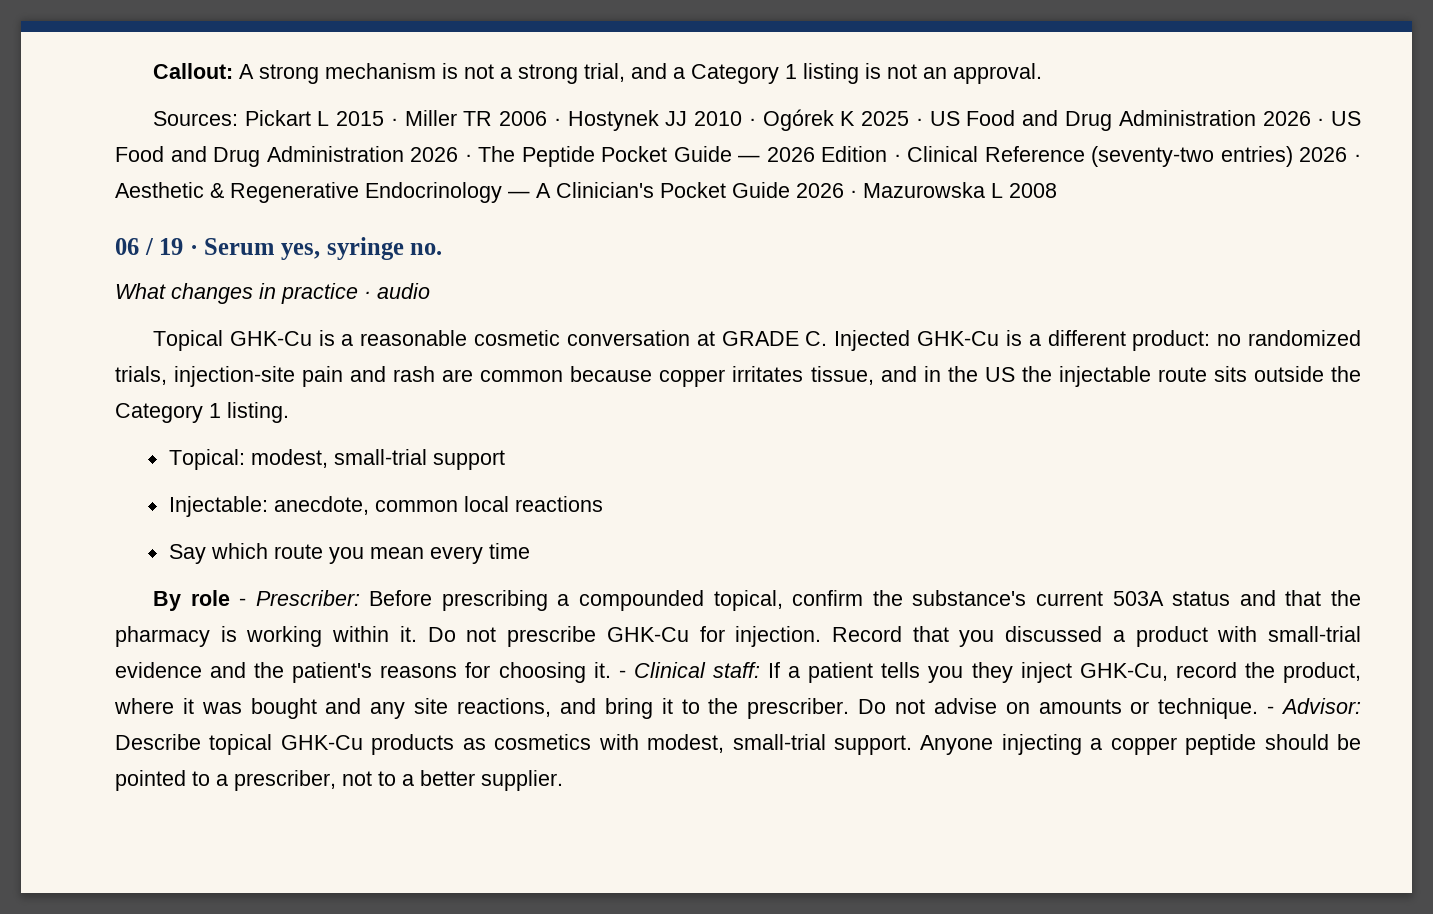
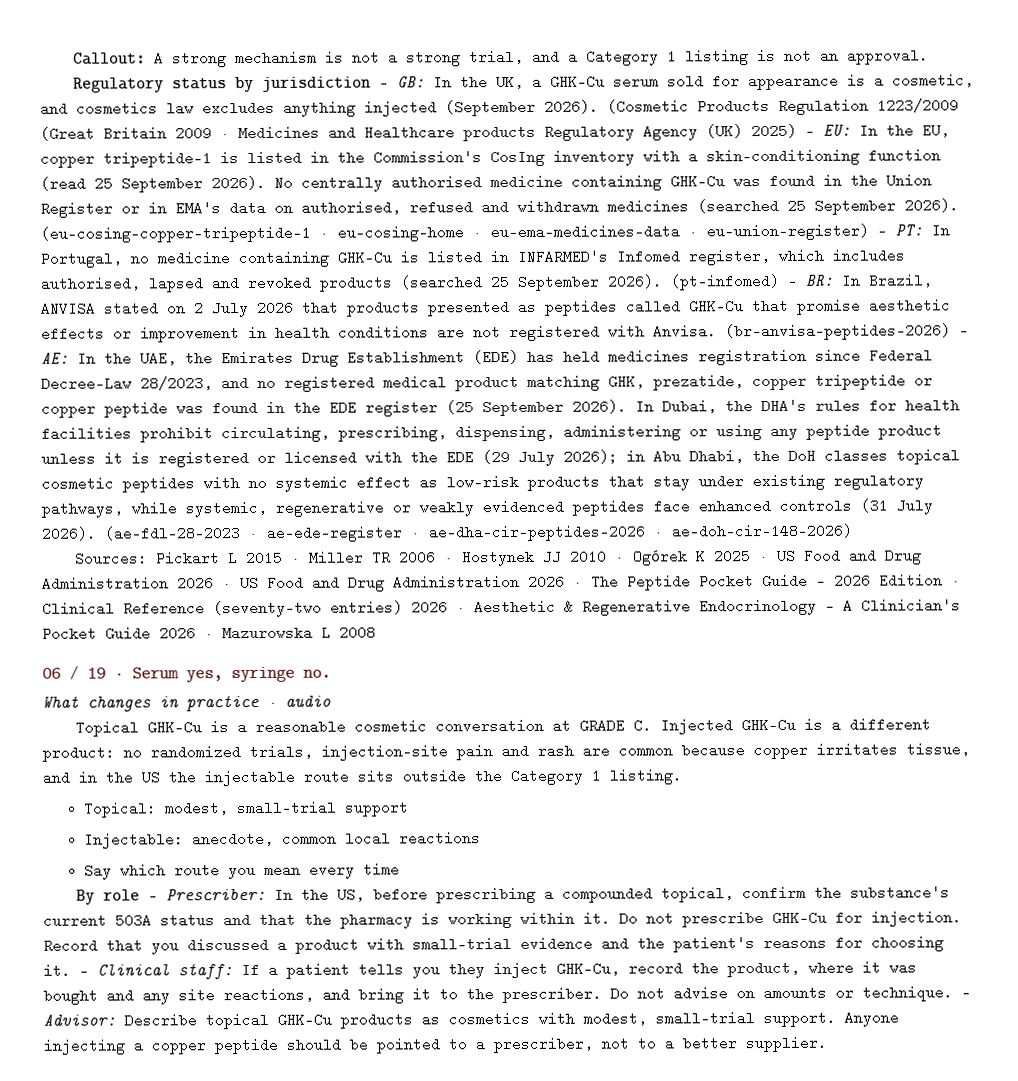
+ Regulatory status by jurisdiction - GB: In the UK, a GHK-Cu serum sold for appearance is a cosmetic, and cosmetics law excludes anything injected (September 2026). (Cosmetic Products Regulation 1223/2009 (Great Britain 2009 · Medicines and Healthcare products Regulatory Agency (UK) 2025) - EU: In the EU, copper tripeptide-1 is listed in the Commission's CosIng inventory with a skin-conditioning function (read 25 September 2026). No centrally authorised medicine containing GHK-Cu was found in the Union Register or in EMA's data on authorised, refused and withdrawn medicines (searched 25 September 2026). (eu-cosing-copper-tripeptide-1 · eu-cosing-home · eu-ema-medicines-data · eu-union-register) - PT: In Portugal, no medicine containing GHK-Cu is listed in INFARMED's Infomed register, which includes authorised, lapsed and revoked products (searched 25 September 2026). (pt-infomed) - BR: In Brazil, ANVISA stated on 2 July 2026 that products presented as peptides called GHK-Cu that promise aesthetic effects or improvement in health conditions are not registered with Anvisa. (br-anvisa-peptides-2026) - AE: In the UAE, the Emirates Drug Establishment (EDE) has held medicines registration since Federal Decree-Law 28/2023, and no registered medical product matching GHK, prezatide, copper tripeptide or copper peptide was found in the EDE register (25 September 2026). In Dubai, the DHA's rules for health facilities prohibit circulating, prescribing, dispensing, administering or using any peptide product unless it is registered or licensed with the EDE (29 July 2026); in Abu Dhabi, the DoH classes topical cosmetic peptides with no systemic effect as low-risk products that stay under existing regulatory pathways, while systemic, regenerative or weakly evidenced peptides face enhanced controls (31 July 2026). (ae-fdl-28-2023 · ae-ede-register · ae-dha-cir-peptides-2026 · ae-doh-cir-148-2026)
- By role - Prescriber: Before prescribing a compounded topical, confirm the substance's current 503A status and that the pharmacy is working within it.
+ By role - Prescriber: In the US, before prescribing a compounded topical, confirm the substance's current 503A status and that the pharmacy is working within it.

